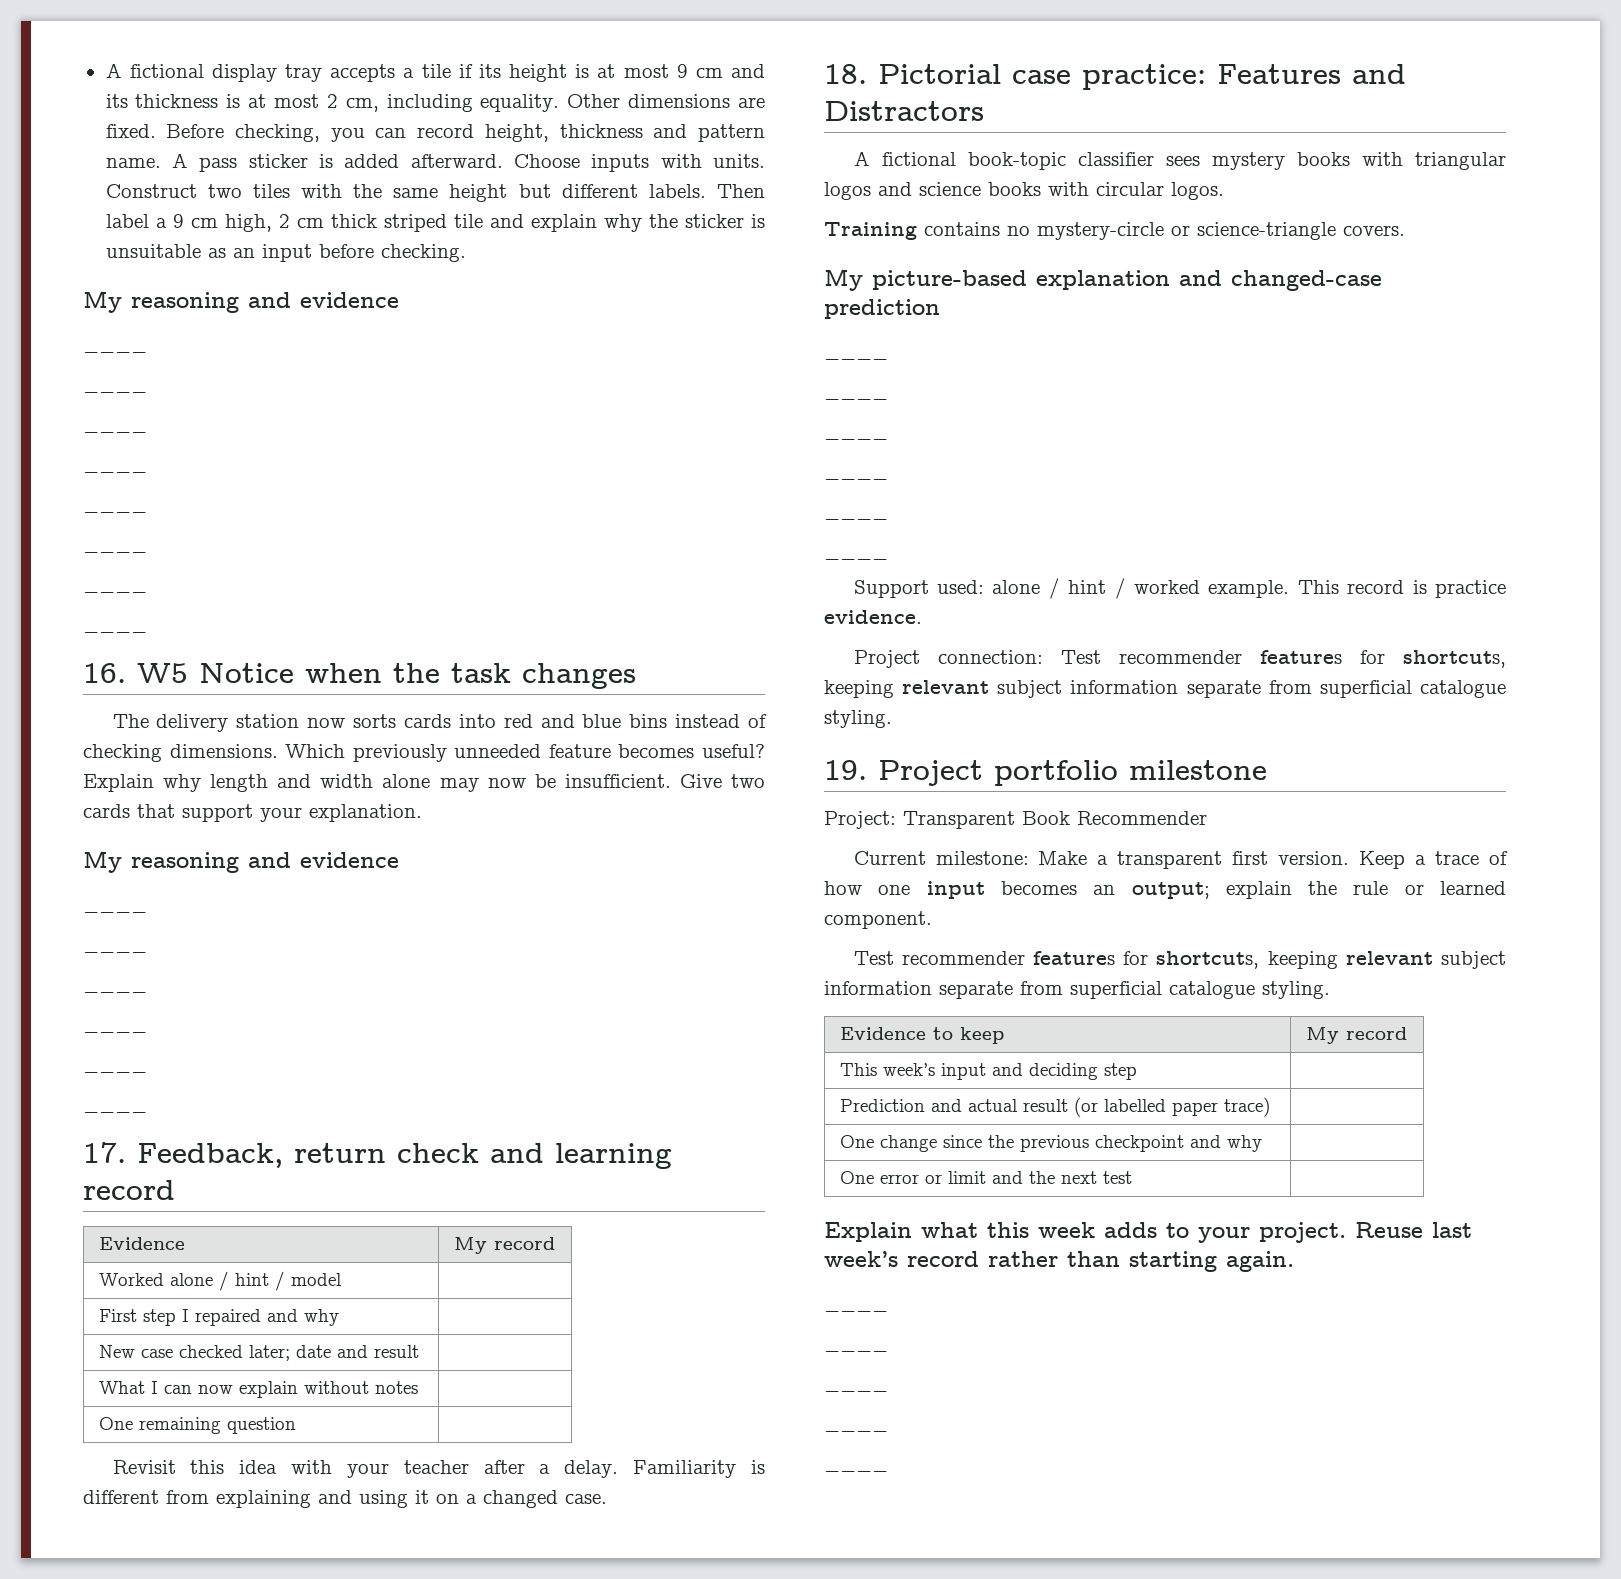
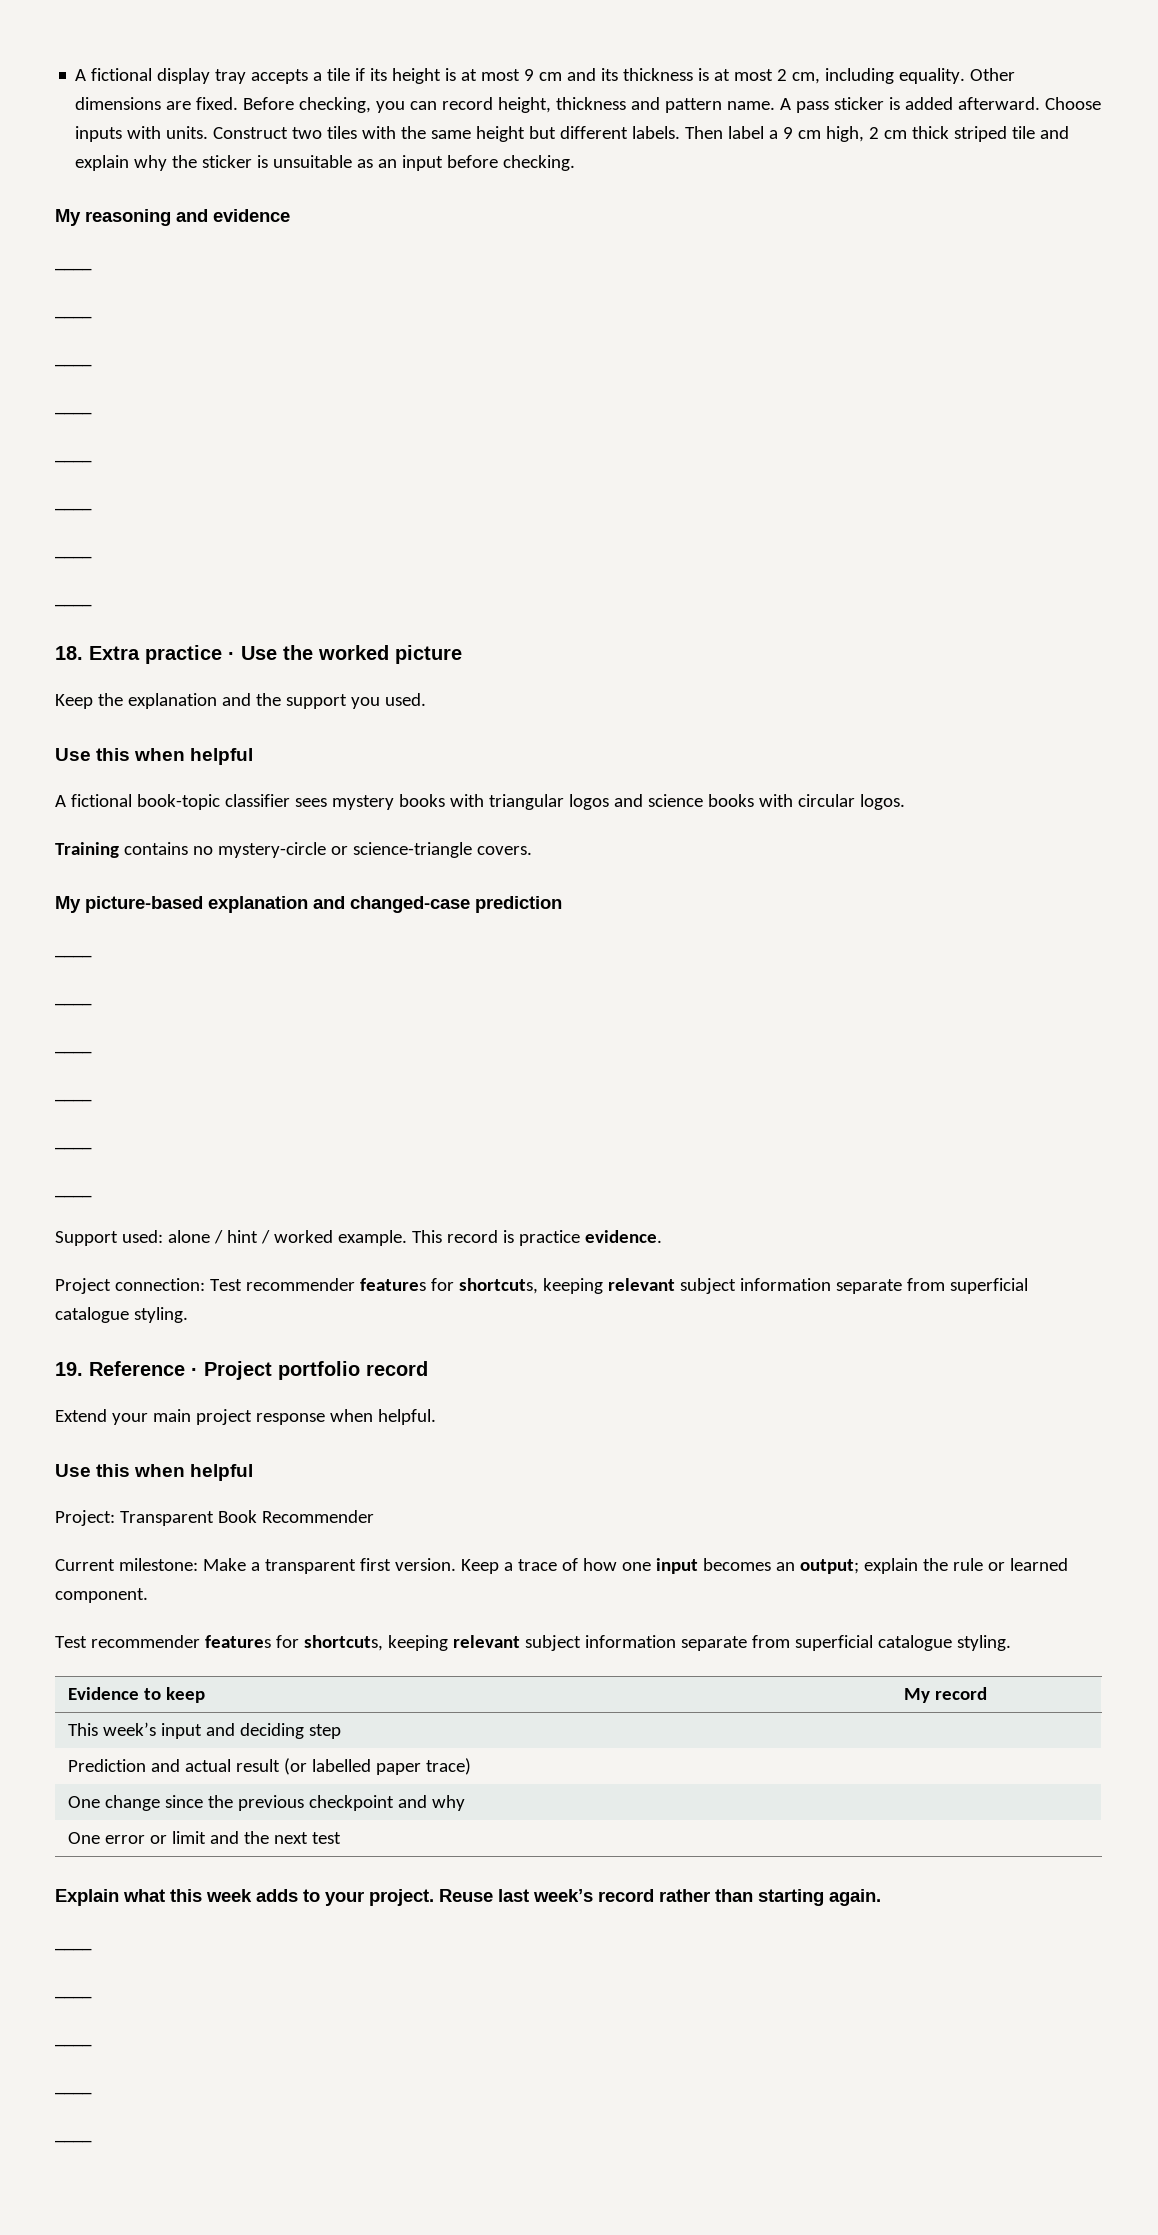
- 16. W5 Notice when the task changes
- The delivery station now sorts cards into red and blue bins instead of checking dimensions. Which previously unneeded feature becomes useful? Explain why length and width alone may now be insufficient. Give two cards that support your explanation.
- My reasoning and evidence
- ____
- ____
- ____
- ____
- ____
- ____
- 17. Feedback, return check and learning record
- Evidence | My record
- Worked alone / hint / model |
- First step I repaired and why |
- New case checked later; date and result |
- What I can now explain without notes |
- One remaining question |
- Revisit this idea with your teacher after a delay. Familiarity is different from explaining and using it on a changed case.
- 18. Pictorial case practice: Features and Distractors
+ 18. Extra practice · Use the worked picture
+ Keep the explanation and the support you used.
+ Use this when helpful
- 19. Project portfolio milestone
+ 19. Reference · Project portfolio record
+ Extend your main project response when helpful.
+ Use this when helpful

